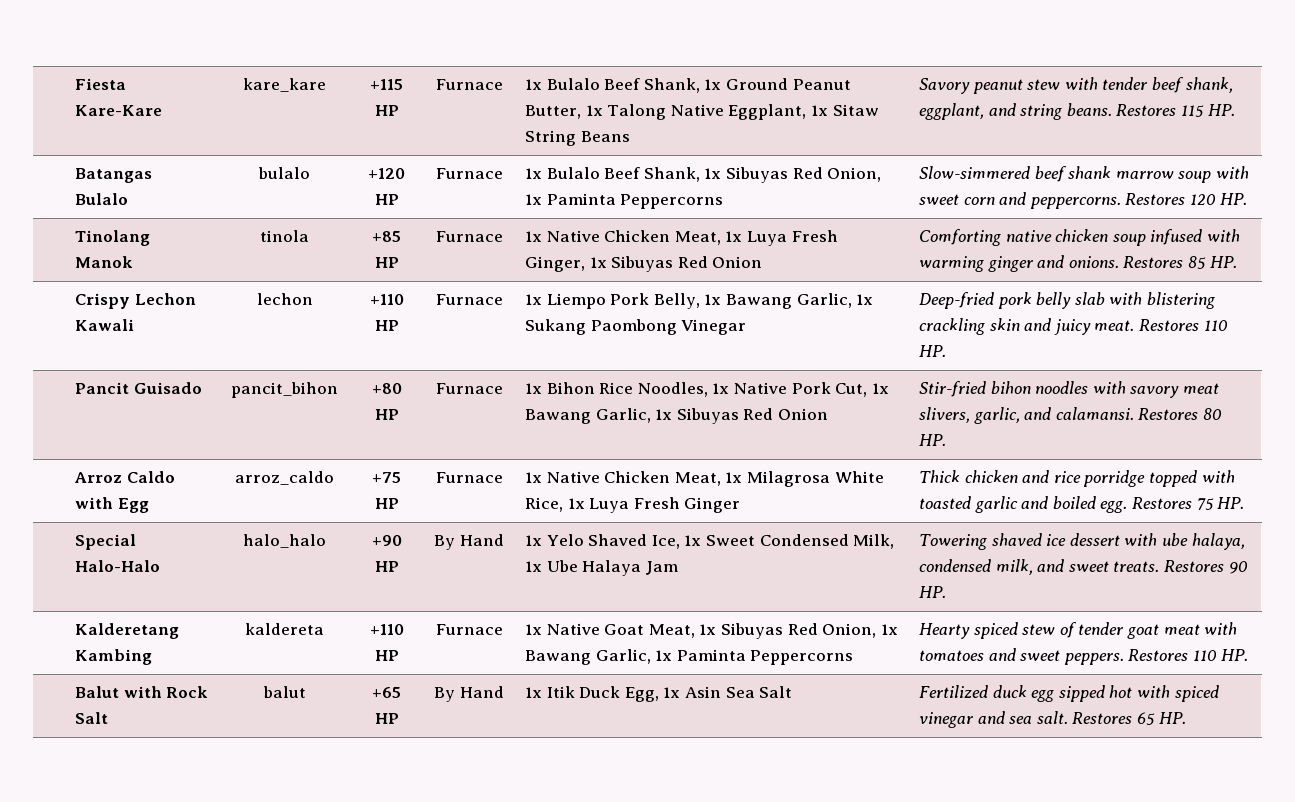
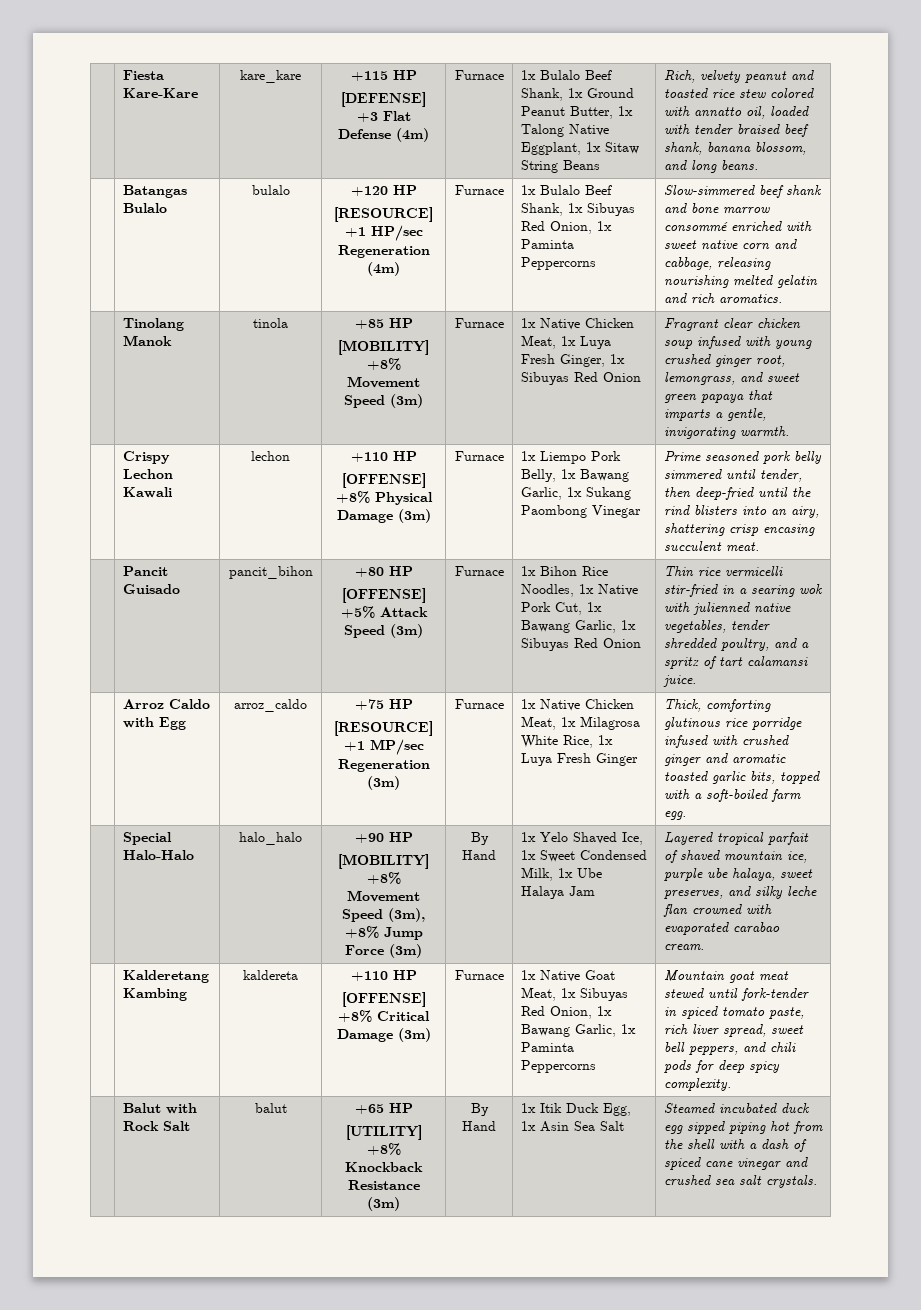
+ [DEFENSE] +3 Flat Defense (4m)
- Savory peanut stew with tender beef shank, eggplant, and string beans. Restores 115 HP.
+ Rich, velvety peanut and toasted rice stew colored with annatto oil, loaded with tender braised beef shank, banana blossom, and long beans.
+ [RESOURCE] +1 HP/sec Regeneration (4m)
- Slow-simmered beef shank marrow soup with sweet corn and peppercorns. Restores 120 HP.
+ Slow-simmered beef shank and bone marrow consommé enriched with sweet native corn and cabbage, releasing nourishing melted gelatin and rich aromatics.
+ [MOBILITY] +8% Movement Speed (3m)
- Comforting native chicken soup infused with warming ginger and onions. Restores 85 HP.
+ Fragrant clear chicken soup infused with young crushed ginger root, lemongrass, and sweet green papaya that imparts a gentle, invigorating warmth.
+ [OFFENSE] +8% Physical Damage (3m)
- Deep-fried pork belly slab with blistering crackling skin and juicy meat. Restores 110 HP.
+ Prime seasoned pork belly simmered until tender, then deep-fried until the rind blisters into an airy, shattering crisp encasing succulent meat.
+ [OFFENSE] +5% Attack Speed (3m)
- Stir-fried bihon noodles with savory meat slivers, garlic, and calamansi. Restores 80 HP.
+ Thin rice vermicelli stir-fried in a searing wok with julienned native vegetables, tender shredded poultry, and a spritz of tart calamansi juice.
+ [RESOURCE] +1 MP/sec Regeneration (3m)
- Thick chicken and rice porridge topped with toasted garlic and boiled egg. Restores 75 HP.
+ Thick, comforting glutinous rice porridge infused with crushed ginger and aromatic toasted garlic bits, topped with a soft-boiled farm egg.
+ [MOBILITY] +8% Movement Speed (3m), +8% Jump Force (3m)
- Towering shaved ice dessert with ube halaya, condensed milk, and sweet treats. Restores 90 HP.
+ Layered tropical parfait of shaved mountain ice, purple ube halaya, sweet preserves, and silky leche flan crowned with evaporated carabao cream.
+ [OFFENSE] +8% Critical Damage (3m)
- Hearty spiced stew of tender goat meat with tomatoes and sweet peppers. Restores 110 HP.
+ Mountain goat meat stewed until fork-tender in spiced tomato paste, rich liver spread, sweet bell peppers, and chili pods for deep spicy complexity.
+ [UTILITY] +8% Knockback Resistance (3m)
- Fertilized duck egg sipped hot with spiced vinegar and sea salt. Restores 65 HP.
+ Steamed incubated duck egg sipped piping hot from the shell with a dash of spiced cane vinegar and crushed sea salt crystals.

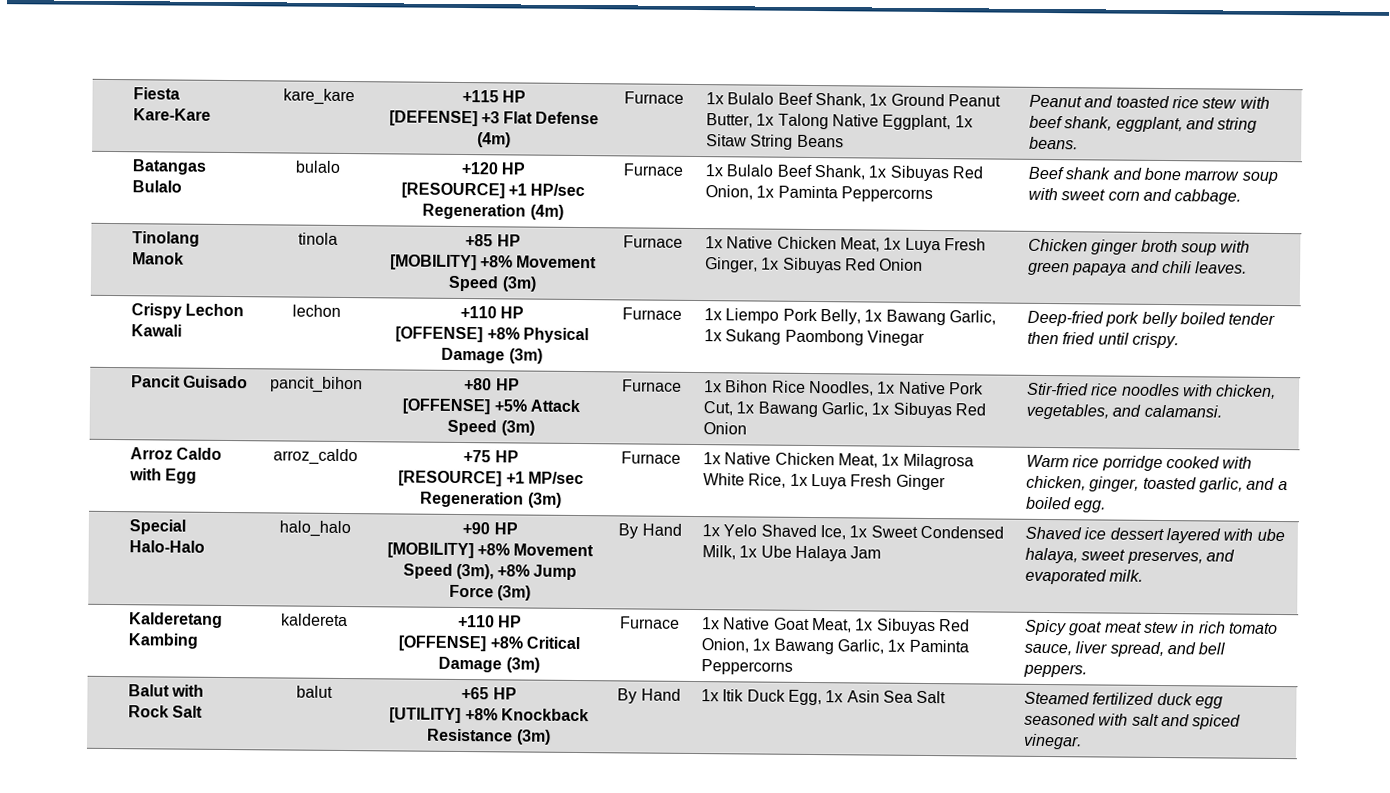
- Rich, velvety peanut and toasted rice stew colored with annatto oil, loaded with tender braised beef shank, banana blossom, and long beans.
+ Peanut and toasted rice stew with beef shank, eggplant, and string beans.
- Slow-simmered beef shank and bone marrow consommé enriched with sweet native corn and cabbage, releasing nourishing melted gelatin and rich aromatics.
+ Beef shank and bone marrow soup with sweet corn and cabbage.
- Fragrant clear chicken soup infused with young crushed ginger root, lemongrass, and sweet green papaya that imparts a gentle, invigorating warmth.
+ Chicken ginger broth soup with green papaya and chili leaves.
- Prime seasoned pork belly simmered until tender, then deep-fried until the rind blisters into an airy, shattering crisp encasing succulent meat.
+ Deep-fried pork belly boiled tender then fried until crispy.
- Thin rice vermicelli stir-fried in a searing wok with julienned native vegetables, tender shredded poultry, and a spritz of tart calamansi juice.
+ Stir-fried rice noodles with chicken, vegetables, and calamansi.
- Thick, comforting glutinous rice porridge infused with crushed ginger and aromatic toasted garlic bits, topped with a soft-boiled farm egg.
+ Warm rice porridge cooked with chicken, ginger, toasted garlic, and a boiled egg.
- Layered tropical parfait of shaved mountain ice, purple ube halaya, sweet preserves, and silky leche flan crowned with evaporated carabao cream.
+ Shaved ice dessert layered with ube halaya, sweet preserves, and evaporated milk.
- Mountain goat meat stewed until fork-tender in spiced tomato paste, rich liver spread, sweet bell peppers, and chili pods for deep spicy complexity.
+ Spicy goat meat stew in rich tomato sauce, liver spread, and bell peppers.
- Steamed incubated duck egg sipped piping hot from the shell with a dash of spiced cane vinegar and crushed sea salt crystals.
+ Steamed fertilized duck egg seasoned with salt and spiced vinegar.

